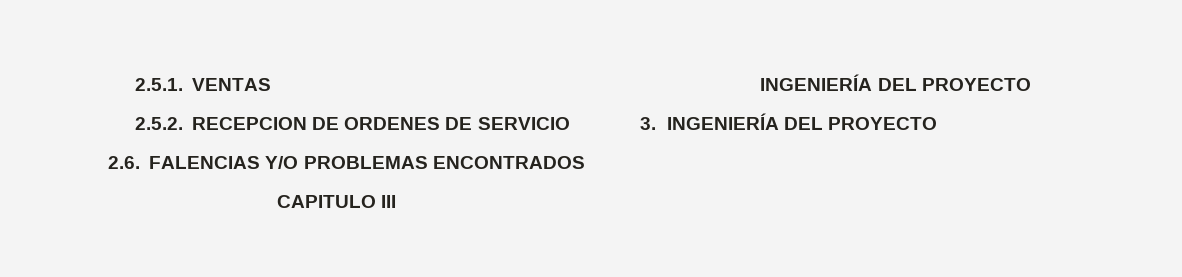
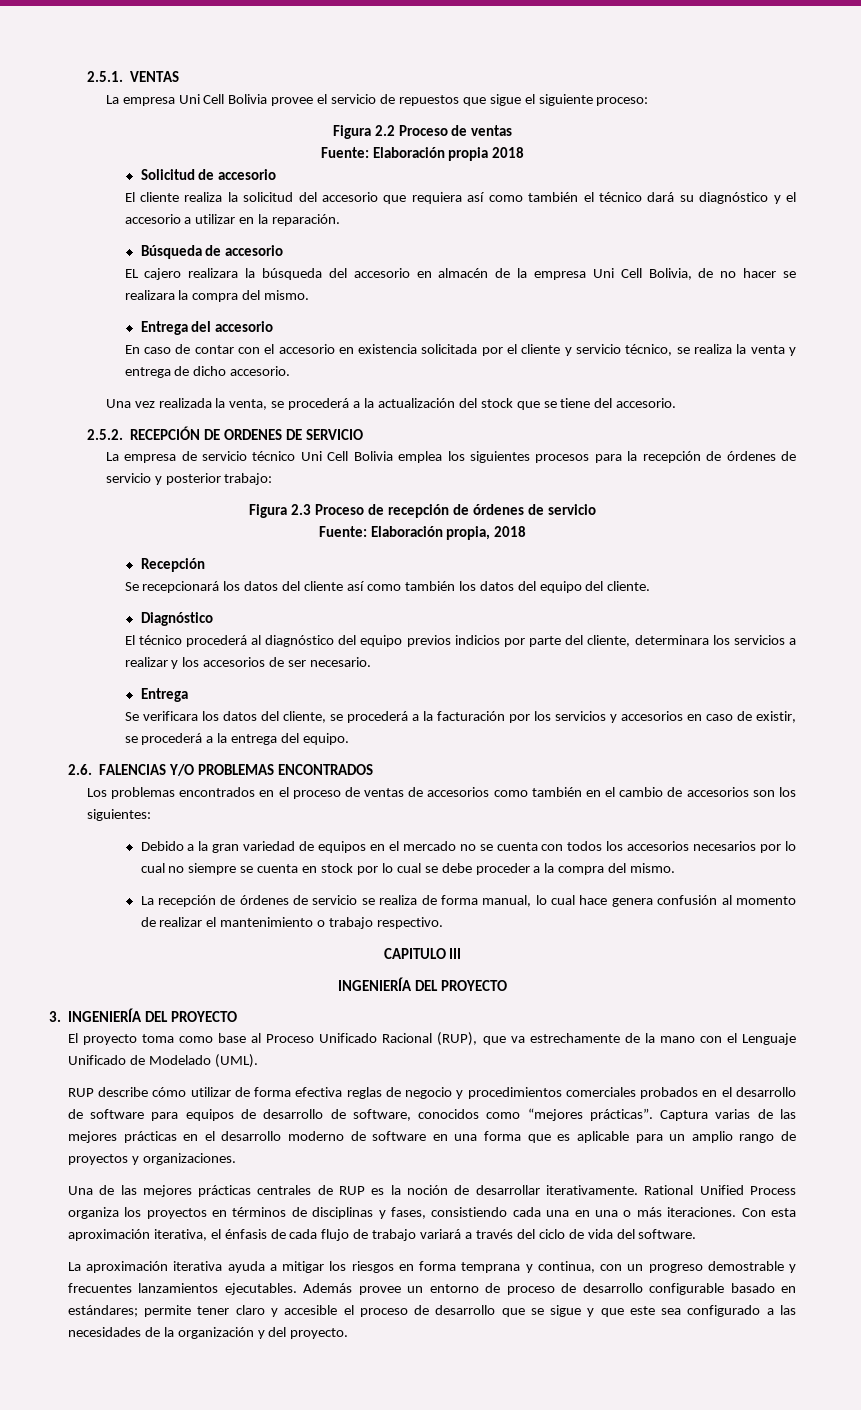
+ La empresa Uni Cell Bolivia provee el servicio de repuestos que sigue el siguiente proceso:
+ Figura 2.2 Proceso de ventas
+ Fuente: Elaboración propia 2018
+ Solicitud de accesorio
+ El cliente realiza la solicitud del accesorio que requiera así como también el técnico dará su diagnóstico y el accesorio a utilizar en la reparación.
+ Búsqueda de accesorio
+ EL cajero realizara la búsqueda del accesorio en almacén de la empresa Uni Cell Bolivia, de no hacer se realizara la compra del mismo.
+ Entrega del accesorio
+ En caso de contar con el accesorio en existencia solicitada por el cliente y servicio técnico, se realiza la venta y entrega de dicho accesorio.
+ Una vez realizada la venta, se procederá a la actualización del stock que se tiene del accesorio.
- 2.5.2. RECEPCION DE ORDENES DE SERVICIO
+ 2.5.2. RECEPCIÓN DE ORDENES DE SERVICIO
+ La empresa de servicio técnico Uni Cell Bolivia emplea los siguientes procesos para la recepción de órdenes de servicio y posterior trabajo:
+ Figura 2.3 Proceso de recepción de órdenes de servicio
+ Fuente: Elaboración propia, 2018
+ Recepción
+ Se recepcionará los datos del cliente así como también los datos del equipo del cliente.
+ Diagnóstico
+ El técnico procederá al diagnóstico del equipo previos indicios por parte del cliente, determinara los servicios a realizar y los accesorios de ser necesario.
+ Entrega
+ Se verificara los datos del cliente, se procederá a la facturación por los servicios y accesorios en caso de existir, se procederá a la entrega del equipo.
+ Los problemas encontrados en el proceso de ventas de accesorios como también en el cambio de accesorios son los siguientes:
+ Debido a la gran variedad de equipos en el mercado no se cuenta con todos los accesorios necesarios por lo cual no siempre se cuenta en stock por lo cual se debe proceder a la compra del mismo.
+ La recepción de órdenes de servicio se realiza de forma manual, lo cual hace genera confusión al momento de realizar el mantenimiento o trabajo respectivo.
+ El proyecto toma como base al Proceso Unificado Racional (RUP), que va estrechamente de la mano con el Lenguaje Unificado de Modelado (UML).
+ RUP describe cómo utilizar de forma efectiva reglas de negocio y procedimientos comerciales probados en el desarrollo de software para equipos de desarrollo de software, conocidos como “mejores prácticas”. Captura varias de las mejores prácticas en el desarrollo moderno de software en una forma que es aplicable para un amplio rango de proyectos y organizaciones.
+ Una de las mejores prácticas centrales de RUP es la noción de desarrollar iterativamente. Rational Unified Process organiza los proyectos en términos de disciplinas y fases, consistiendo cada una en una o más iteraciones. Con esta aproximación iterativa, el énfasis de cada flujo de trabajo variará a través del ciclo de vida del software.
+ La aproximación iterativa ayuda a mitigar los riesgos en forma temprana y continua, con un progreso demostrable y frecuentes lanzamientos ejecutables. Además provee un entorno de proceso de desarrollo configurable basado en estándares; permite tener claro y accesible el proceso de desarrollo que se sigue y que este sea configurado a las necesidades de la organización y del proyecto.

